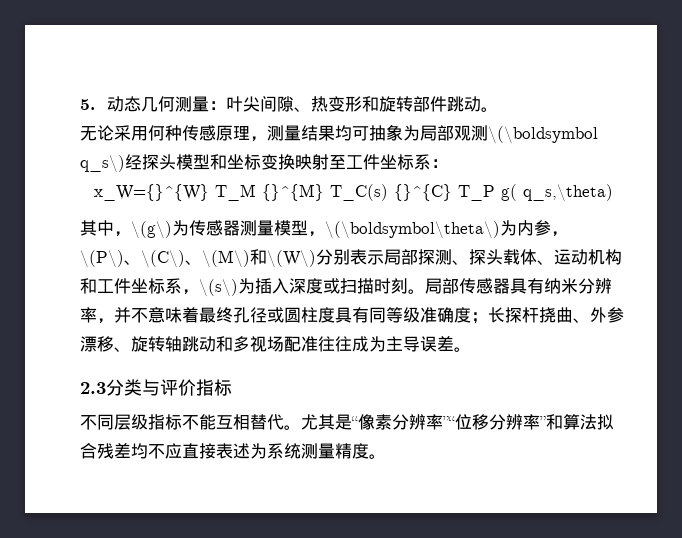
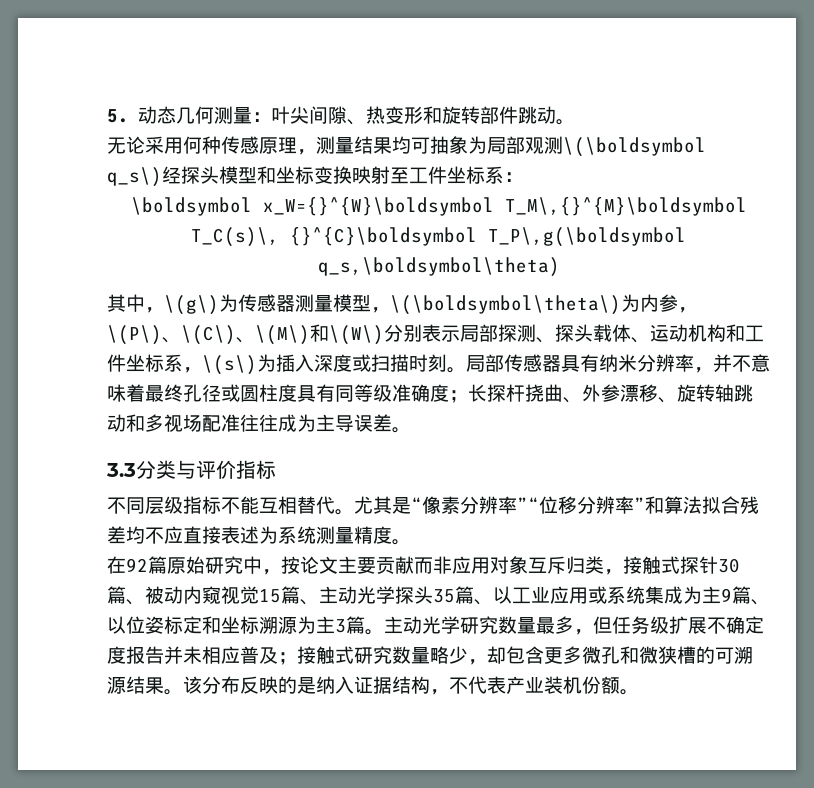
- x_W={}^{W} T_M {}^{M} T_C(s) {}^{C} T_P g( q_s,\theta)
+ \boldsymbol x_W={}^{W}\boldsymbol T_M\,{}^{M}\boldsymbol T_C(s)\, {}^{C}\boldsymbol T_P\,g(\boldsymbol q_s,\boldsymbol\theta)
- 2.3分类与评价指标
+ 3.3分类与评价指标
+ 在92篇原始研究中，按论文主要贡献而非应用对象互斥归类，接触式探针30篇、被动内窥视觉15篇、主动光学探头35篇、以工业应用或系统集成为主9篇、以位姿标定和坐标溯源为主3篇。主动光学研究数量最多，但任务级扩展不确定度报告并未相应普及；接触式研究数量略少，却包含更多微孔和微狭槽的可溯源结果。该分布反映的是纳入证据结构，不代表产业装机份额。

